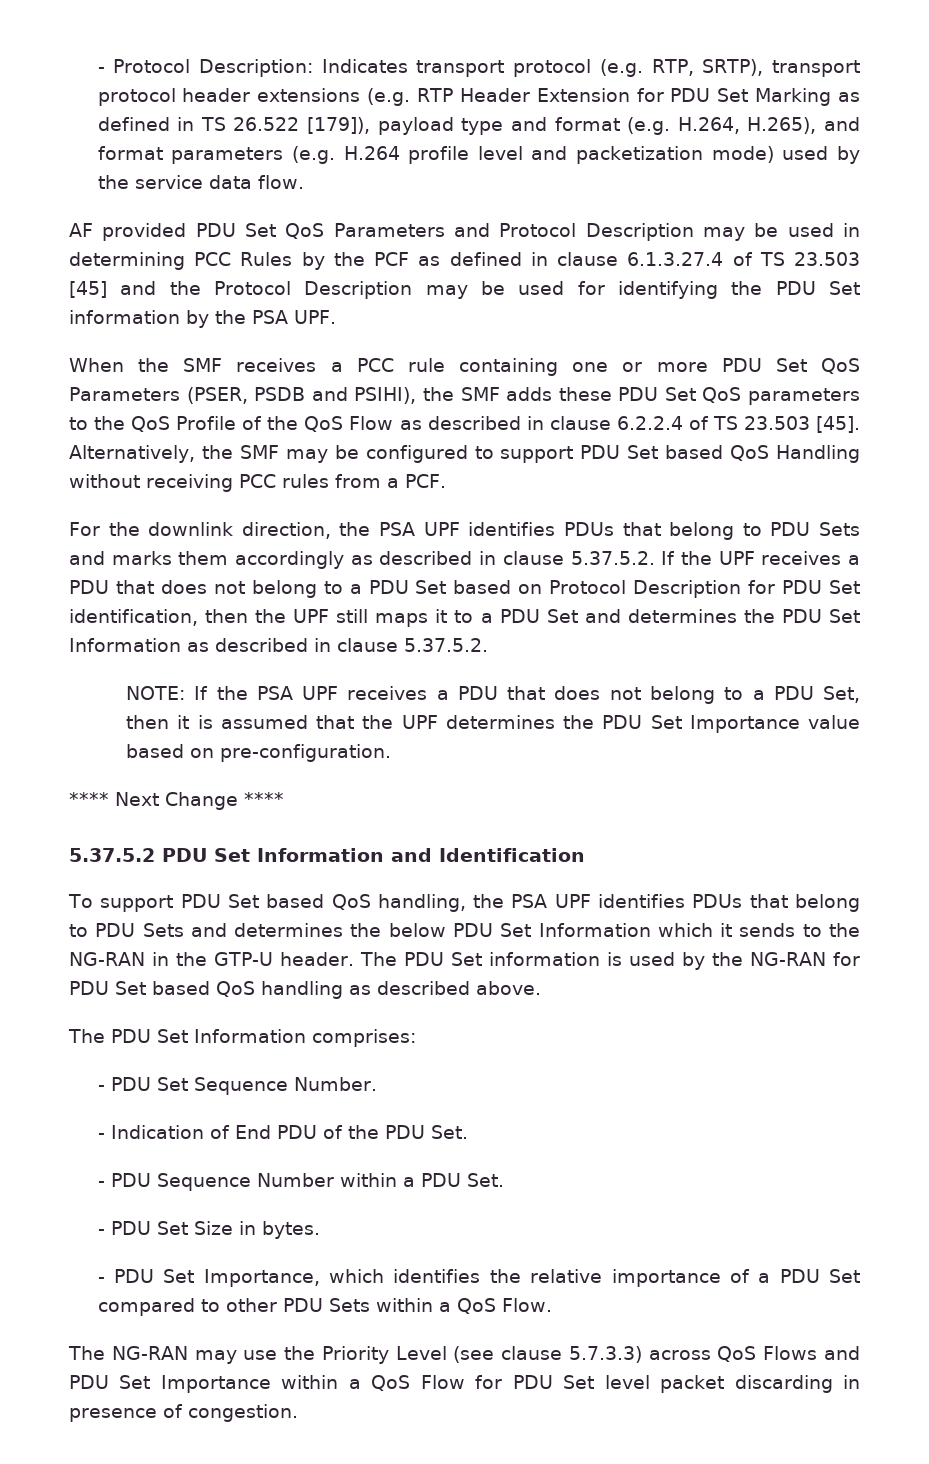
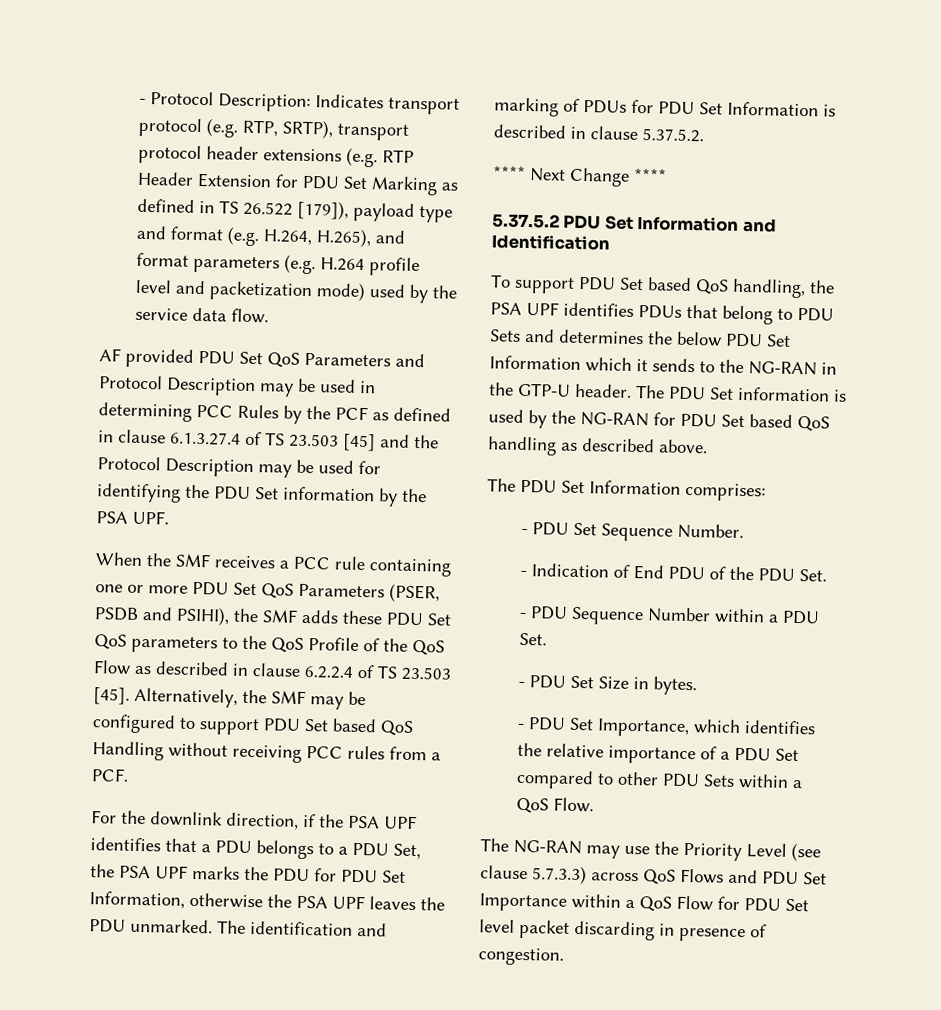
- For the downlink direction, the PSA UPF identifies PDUs that belong to PDU Sets and marks them accordingly as described in clause 5.37.5.2. If the UPF receives a PDU that does not belong to a PDU Set based on Protocol Description for PDU Set identification, then the UPF still maps it to a PDU Set and determines the PDU Set Information as described in clause 5.37.5.2.
- NOTE: If the PSA UPF receives a PDU that does not belong to a PDU Set, then it is assumed that the UPF determines the PDU Set Importance value based on pre-configuration.
+ For the downlink direction, if the PSA UPF identifies that a PDU belongs to a PDU Set, the PSA UPF marks the PDU for PDU Set Information, otherwise the PSA UPF leaves the PDU unmarked. The identification and marking of PDUs for PDU Set Information is described in clause 5.37.5.2.

